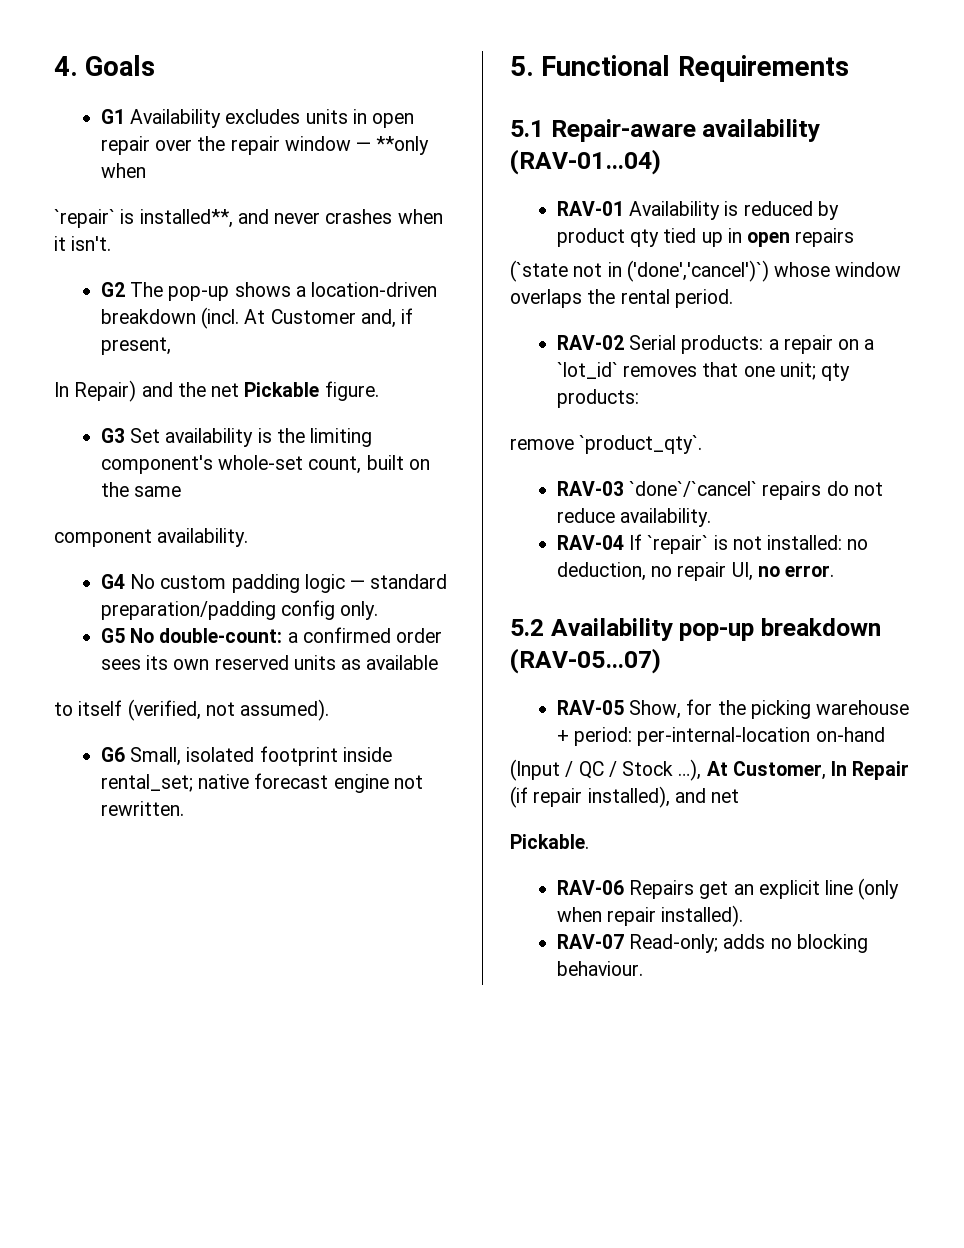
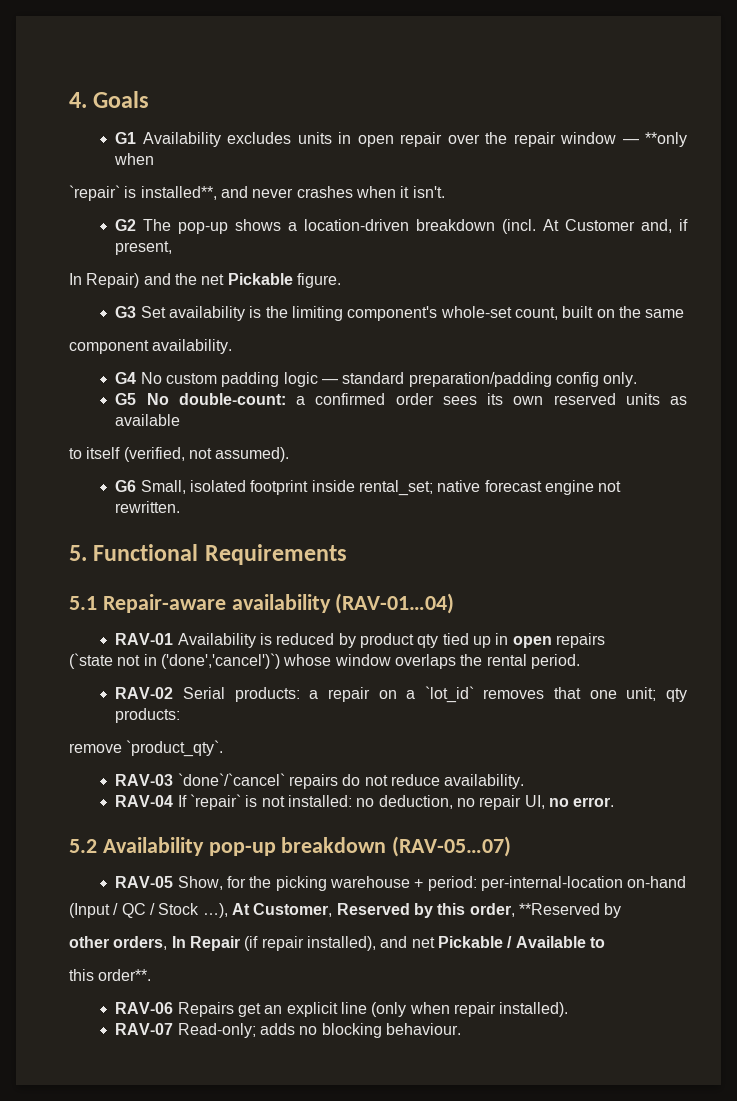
- (Input / QC / Stock …), At Customer, In Repair (if repair installed), and net
- Pickable.
+ (Input / QC / Stock …), At Customer, Reserved by this order, **Reserved by
+ other orders, In Repair (if repair installed), and net Pickable / Available to
+ this order**.

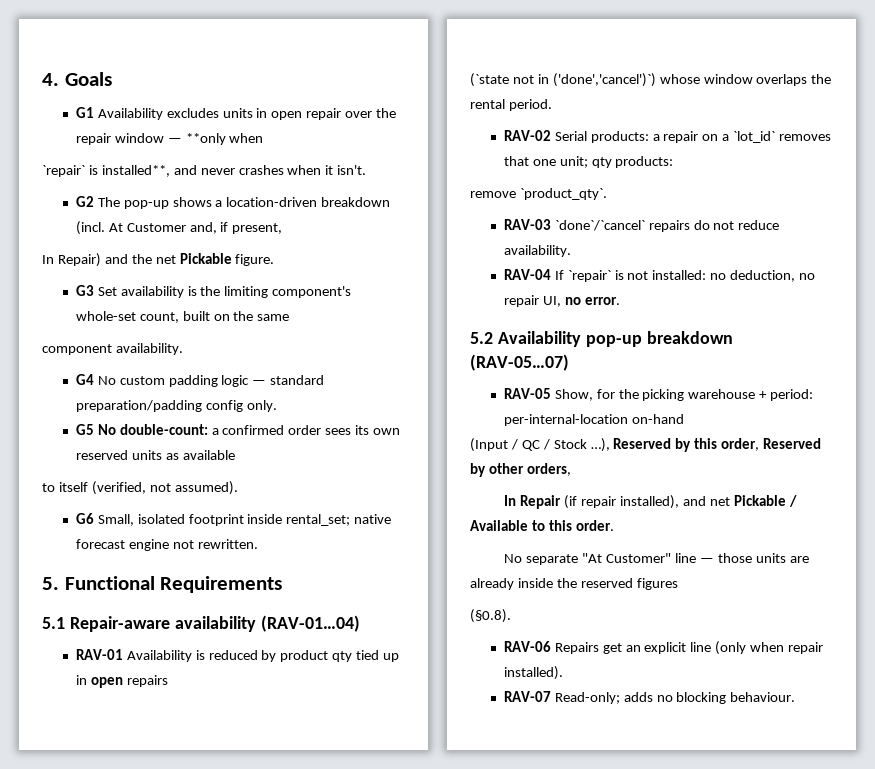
- (Input / QC / Stock …), At Customer, Reserved by this order, **Reserved by
- other orders, In Repair (if repair installed), and net Pickable / Available to
- this order**.
+ (Input / QC / Stock …), Reserved by this order, Reserved by other orders,
+ In Repair (if repair installed), and net Pickable / Available to this order.
+ No separate "At Customer" line — those units are already inside the reserved figures
+ (§0.8).

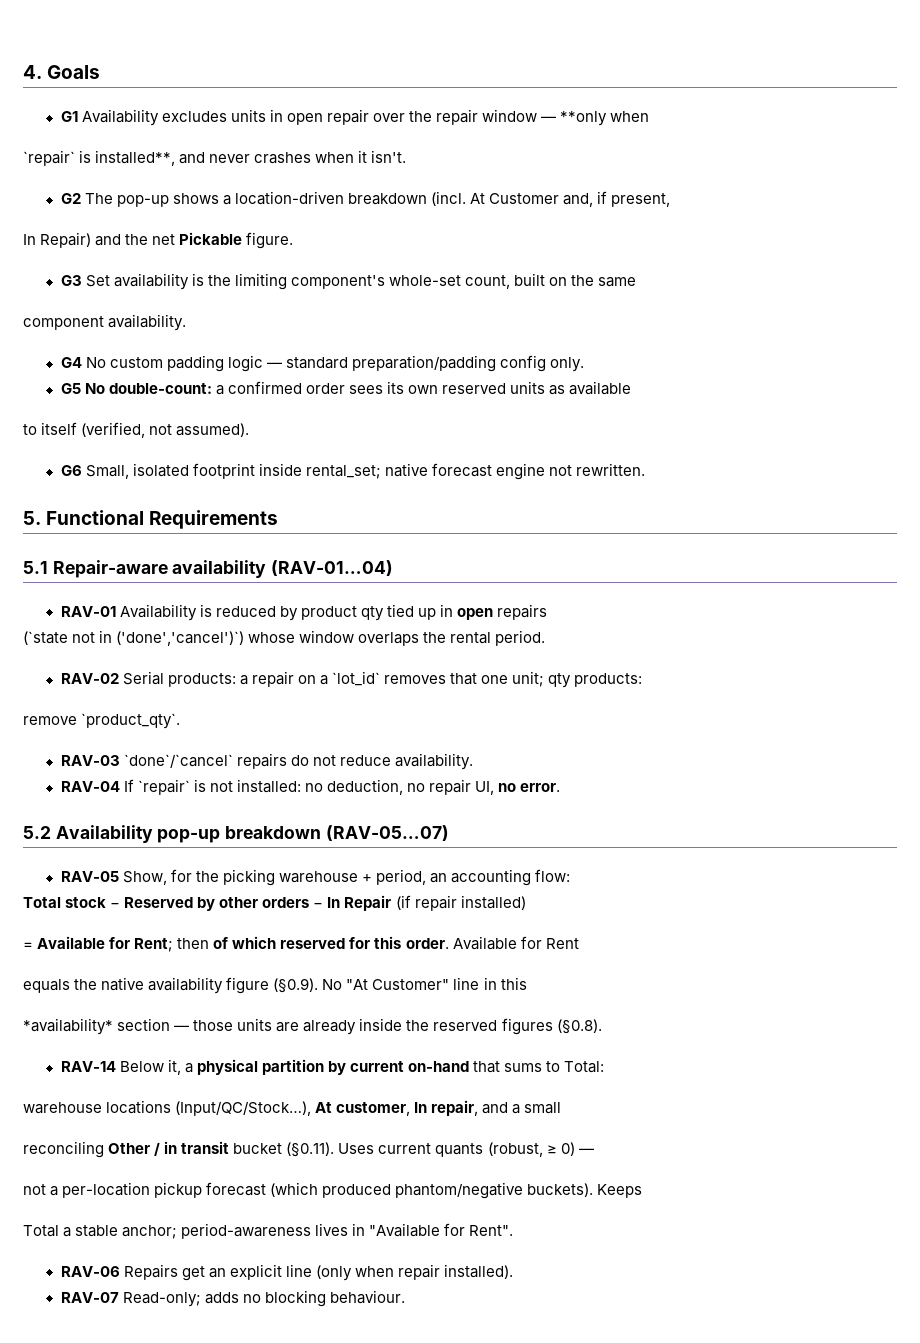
- RAV-05 Show, for the picking warehouse + period: per-internal-location on-hand
- (Input / QC / Stock …), Reserved by this order, Reserved by other orders,
- In Repair (if repair installed), and net Pickable / Available to this order.
- No separate "At Customer" line — those units are already inside the reserved figures
- (§0.8).
+ RAV-05 Show, for the picking warehouse + period, an accounting flow:
+ Total stock − Reserved by other orders − In Repair (if repair installed)
+ = Available for Rent; then of which reserved for this order. Available for Rent
+ equals the native availability figure (§0.9). No "At Customer" line in this
+ *availability* section — those units are already inside the reserved figures (§0.8).
+ RAV-14 Below it, a physical partition by current on-hand that sums to Total:
+ warehouse locations (Input/QC/Stock…), At customer, In repair, and a small
+ reconciling Other / in transit bucket (§0.11). Uses current quants (robust, ≥ 0) —
+ not a per-location pickup forecast (which produced phantom/negative buckets). Keeps
+ Total a stable anchor; period-awareness lives in "Available for Rent".

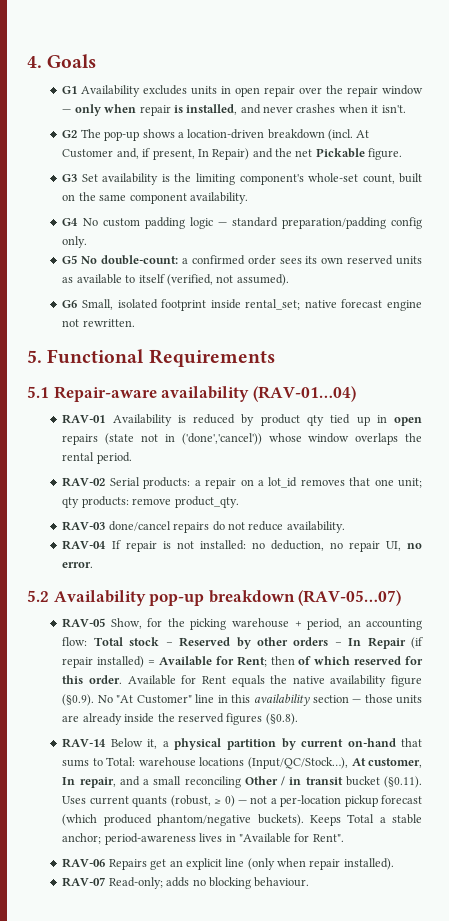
- G1 Availability excludes units in open repair over the repair window — **only when
- `repair` is installed**, and never crashes when it isn't.
+ G1 Availability excludes units in open repair over the repair window — only when repair is installed, and never crashes when it isn't.
- G2 The pop-up shows a location-driven breakdown (incl. At Customer and, if present,
- In Repair) and the net Pickable figure.
+ G2 The pop-up shows a location-driven breakdown (incl. At Customer and, if present, In Repair) and the net Pickable figure.
- G3 Set availability is the limiting component's whole-set count, built on the same
- component availability.
+ G3 Set availability is the limiting component's whole-set count, built on the same component availability.
- G5 No double-count: a confirmed order sees its own reserved units as available
- to itself (verified, not assumed).
+ G5 No double-count: a confirmed order sees its own reserved units as available to itself (verified, not assumed).
- RAV-01 Availability is reduced by product qty tied up in open repairs
- (`state not in ('done','cancel')`) whose window overlaps the rental period.
+ RAV-01 Availability is reduced by product qty tied up in open repairs (state not in ('done','cancel')) whose window overlaps the rental period.
- RAV-02 Serial products: a repair on a `lot_id` removes that one unit; qty products:
- remove `product_qty`.
+ RAV-02 Serial products: a repair on a lot_id removes that one unit; qty products: remove product_qty.
- RAV-03 `done`/`cancel` repairs do not reduce availability.
+ RAV-03 done/cancel repairs do not reduce availability.
- RAV-04 If `repair` is not installed: no deduction, no repair UI, no error.
+ RAV-04 If repair is not installed: no deduction, no repair UI, no error.
- RAV-05 Show, for the picking warehouse + period, an accounting flow:
- Total stock − Reserved by other orders − In Repair (if repair installed)
- = Available for Rent; then of which reserved for this order.
+ RAV-05 Show, for the picking warehouse + period, an accounting flow: Total stock − Reserved by other orders − In Repair (if repair installed) = Available for Rent; then of which reserved for this order.
- Available for Rent
- equals the native availability figure (§0.9). No "At Customer" line in this
- *availability* section — those units are already inside the reserved figures (§0.8).
+ Available for Rent equals the native availability figure (§0.9). No "At Customer" line in this availability section — those units are already inside the reserved figures (§0.8).
- RAV-14 Below it, a physical partition by current on-hand that sums to Total:
- warehouse locations (Input/QC/Stock…), At customer, In repair, and a small
- reconciling Other / in transit bucket (§0.11). Uses current quants (robust, ≥ 0) —
- not a per-location pickup forecast (which produced phantom/negative buckets).
+ RAV-14 Below it, a physical partition by current on-hand that sums to Total: warehouse locations (Input/QC/Stock…), At customer, In repair, and a small reconciling Other / in transit bucket (§0.11). Uses current quants (robust, ≥ 0) — not a per-location pickup forecast (which produced phantom/negative buckets).
- Keeps
- Total a stable anchor; period-awareness lives in "Available for Rent".
+ Keeps Total a stable anchor; period-awareness lives in "Available for Rent".

